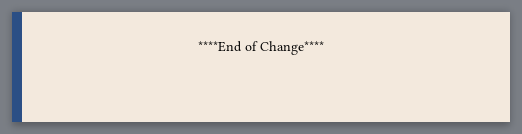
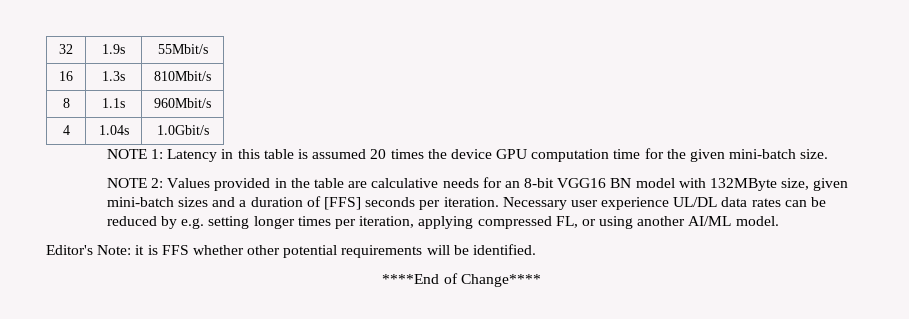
+ 32 | 1.9s | 55Mbit/s
+ 16 | 1.3s | 810Mbit/s
+ 8 | 1.1s | 960Mbit/s
+ 4 | 1.04s | 1.0Gbit/s
+ NOTE 1: Latency in this table is assumed 20 times the device GPU computation time for the given mini-batch size.
+ NOTE 2: Values provided in the table are calculative needs for an 8-bit VGG16 BN model with 132MByte size, given mini-batch sizes and a duration of [FFS] seconds per iteration. Necessary user experience UL/DL data rates can be reduced by e.g. setting longer times per iteration, applying compressed FL, or using another AI/ML model.
+ Editor's Note: it is FFS whether other potential requirements will be identified.

